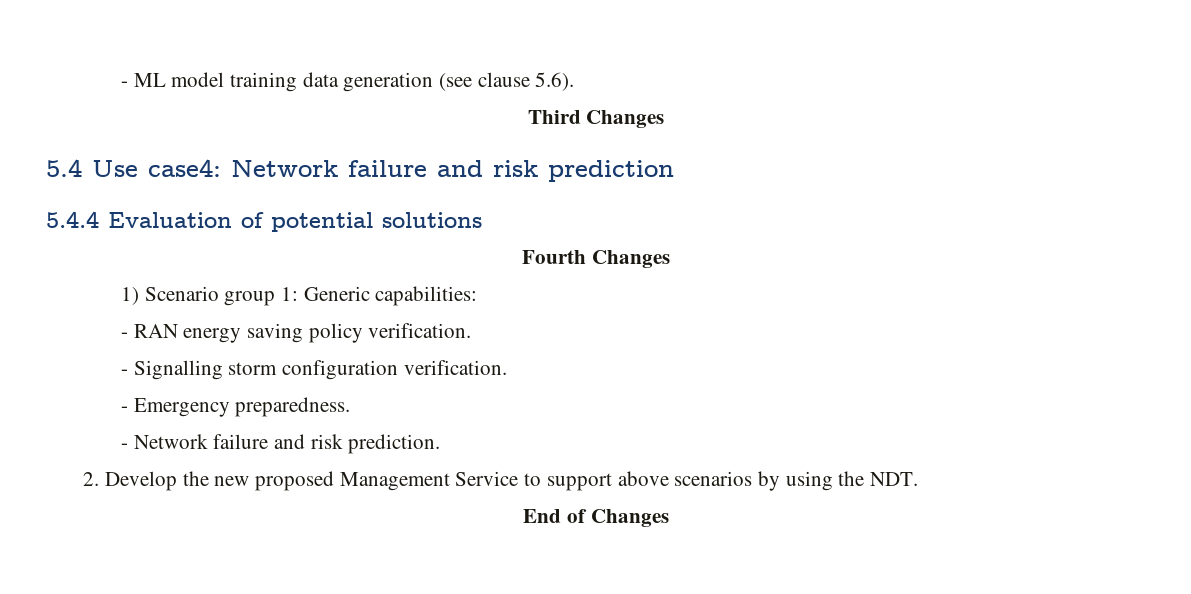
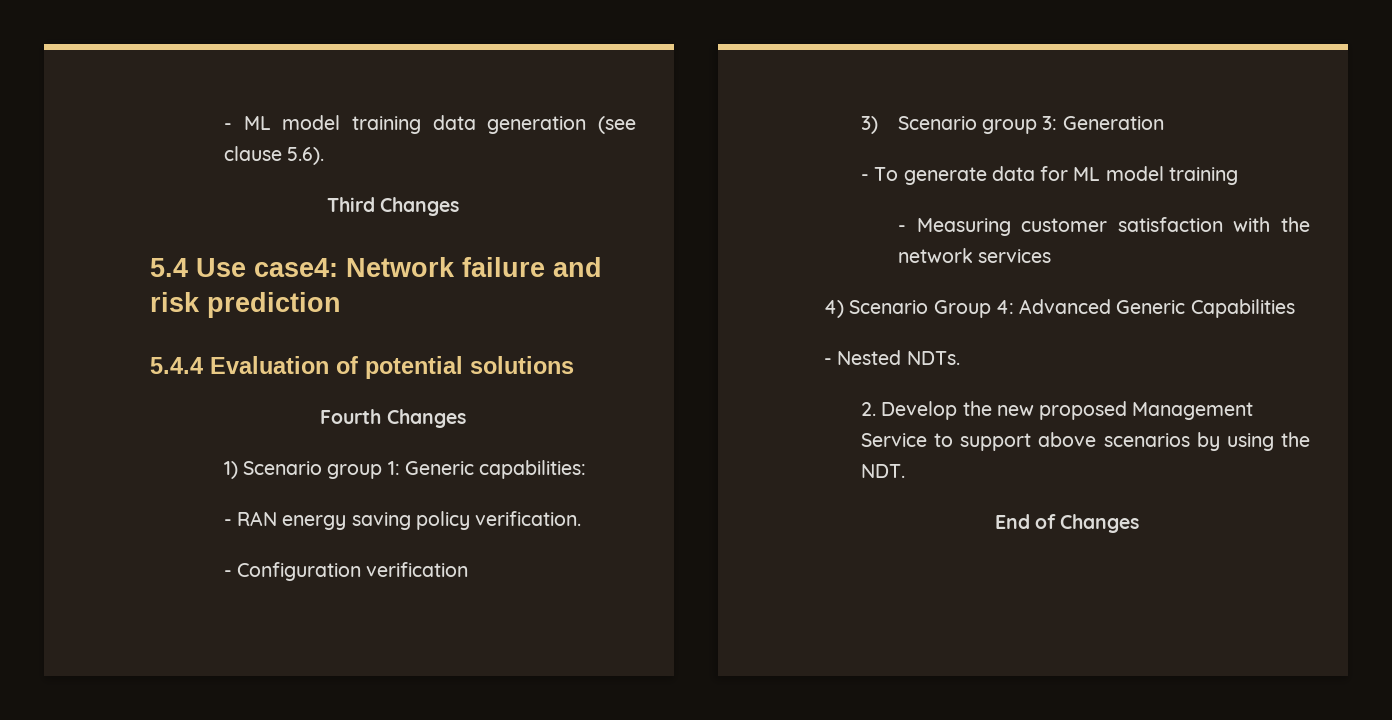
- - Signalling storm configuration verification.
- - Emergency preparedness.
- - Network failure and risk prediction.
+ - Configuration verification
+ 3) Scenario group 3: Generation
+ - To generate data for ML model training
+ - Measuring customer satisfaction with the network services
+ 4) Scenario Group 4: Advanced Generic Capabilities
+ - Nested NDTs.

